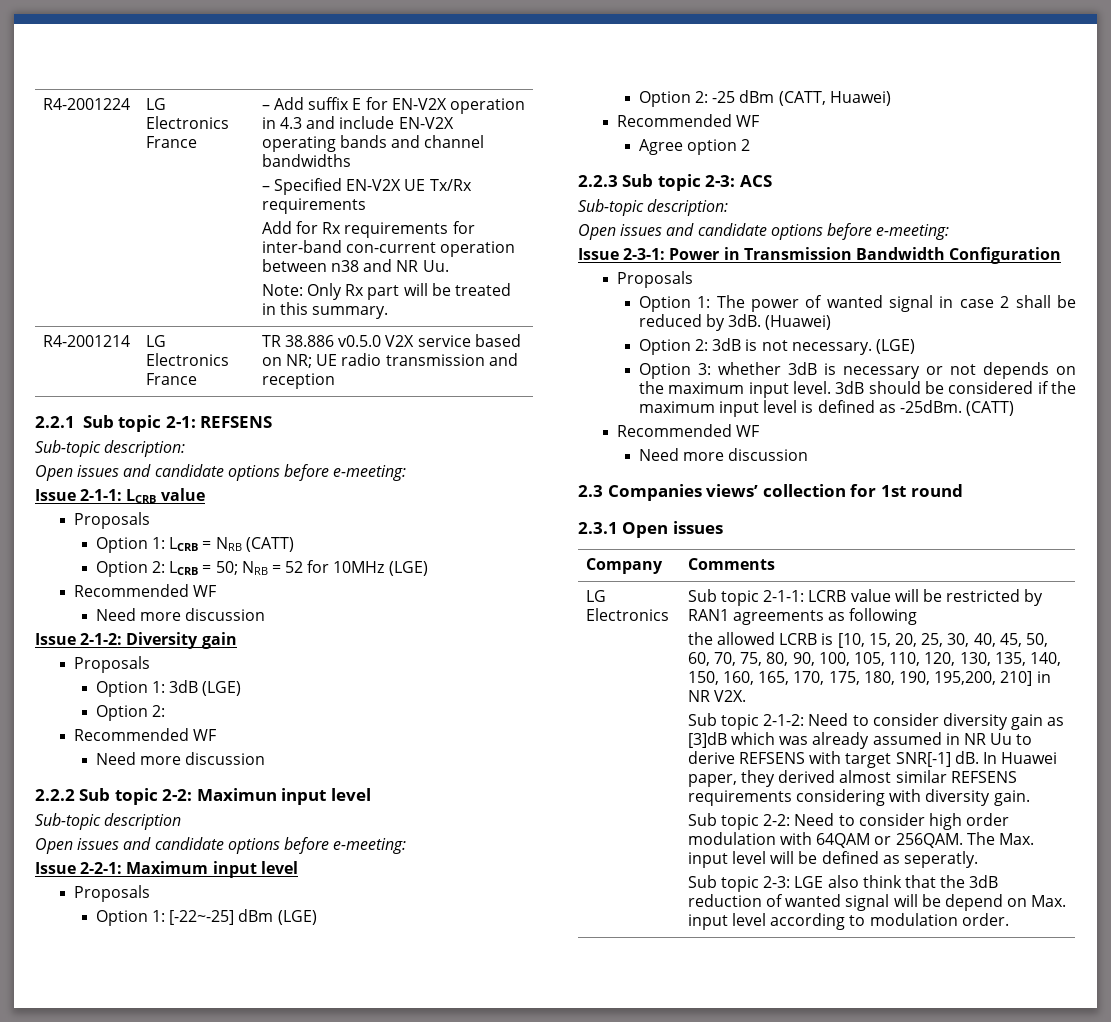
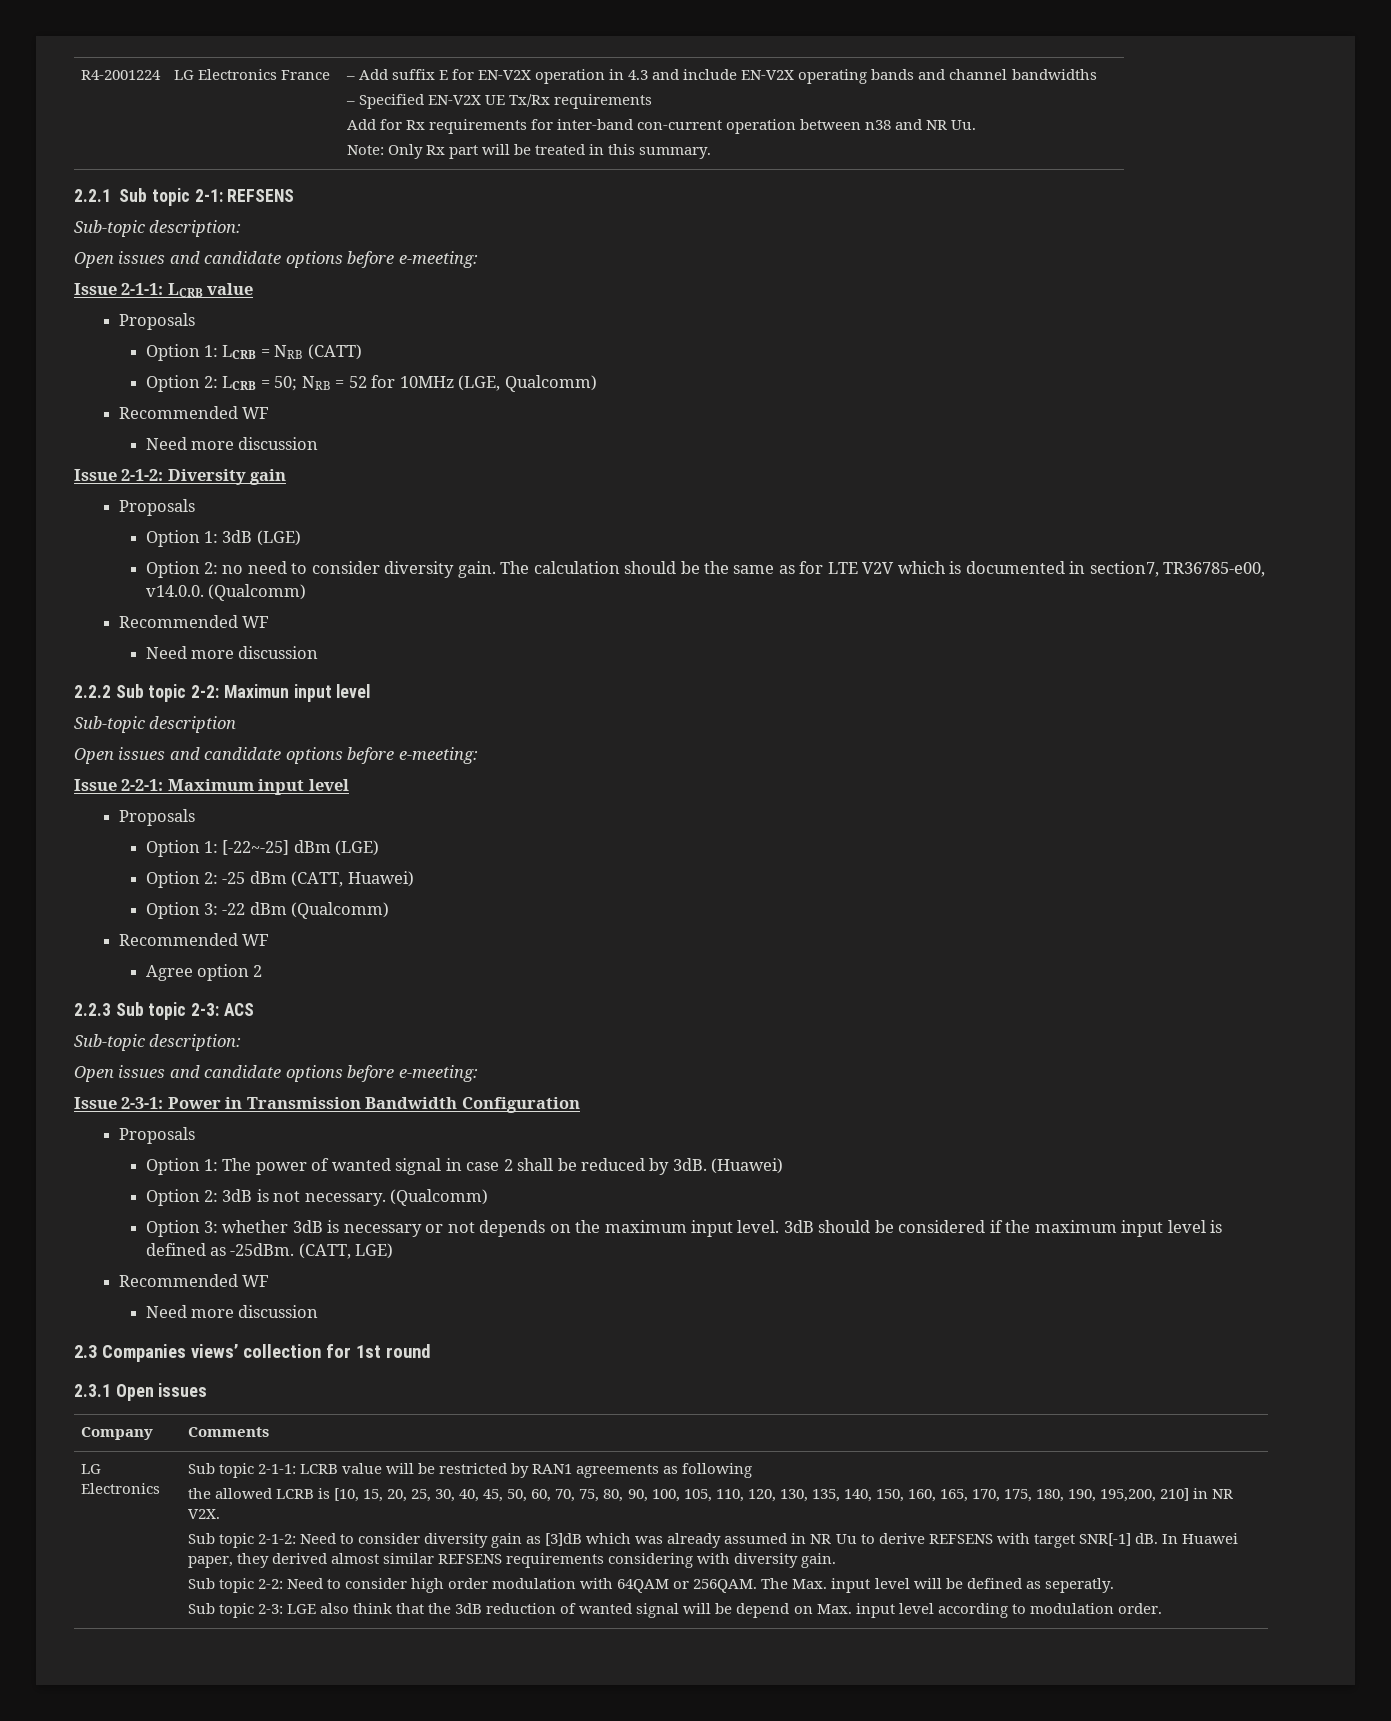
- R4-2001214 | LG Electronics France | TR 38.886 v0.5.0 V2X service based on NR; UE radio transmission and reception
- Option 2: LCRB = 50; NRB = 52 for 10MHz (LGE)
+ Option 2: LCRB = 50; NRB = 52 for 10MHz (LGE, Qualcomm)
  Option 1: 3dB (LGE)
- Option 2:
+ Option 2: no need to consider diversity gain. The calculation should be the same as for LTE V2V which is documented in section7, TR36785-e00, v14.0.0. (Qualcomm)
+ Option 3: -22 dBm (Qualcomm)
- Option 2: 3dB is not necessary. (LGE)
+ Option 2: 3dB is not necessary. (Qualcomm)
- 3dB should be considered if the maximum input level is defined as -25dBm. (CATT)
+ 3dB should be considered if the maximum input level is defined as -25dBm. (CATT, LGE)

